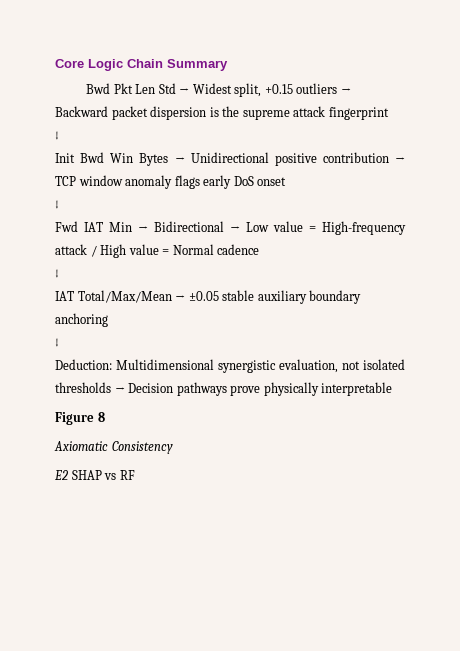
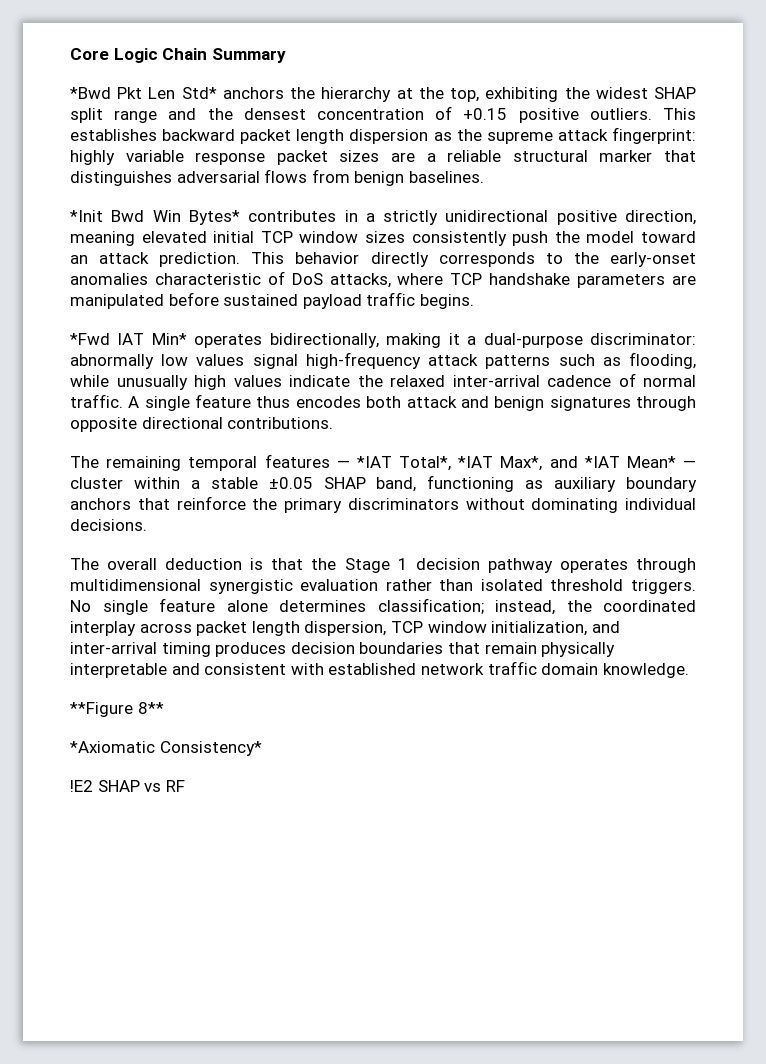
- Bwd Pkt Len Std → Widest split, +0.15 outliers → Backward packet dispersion is the supreme attack fingerprint
- ↓
- Init Bwd Win Bytes → Unidirectional positive contribution → TCP window anomaly flags early DoS onset
- ↓
- Fwd IAT Min → Bidirectional → Low value = High-frequency attack / High value = Normal cadence
- ↓
- IAT Total/Max/Mean → ±0.05 stable auxiliary boundary anchoring
- ↓
- Deduction: Multidimensional synergistic evaluation, not isolated thresholds → Decision pathways prove physically interpretable
- Figure 8
- Axiomatic Consistency
- E2 SHAP vs RF
+ *Bwd Pkt Len Std* anchors the hierarchy at the top, exhibiting the widest SHAP split range and the densest concentration of +0.15 positive outliers. This establishes backward packet length dispersion as the supreme attack fingerprint: highly variable response packet sizes are a reliable structural marker that distinguishes adversarial flows from benign baselines.
+ *Init Bwd Win Bytes* contributes in a strictly unidirectional positive direction, meaning elevated initial TCP window sizes consistently push the model toward an attack prediction. This behavior directly corresponds to the early-onset anomalies characteristic of DoS attacks, where TCP handshake parameters are manipulated before sustained payload traffic begins.
+ *Fwd IAT Min* operates bidirectionally, making it a dual-purpose discriminator: abnormally low values signal high-frequency attack patterns such as flooding, while unusually high values indicate the relaxed inter-arrival cadence of normal traffic. A single feature thus encodes both attack and benign signatures through opposite directional contributions.
+ The remaining temporal features — *IAT Total*, *IAT Max*, and *IAT Mean* — cluster within a stable ±0.05 SHAP band, functioning as auxiliary boundary anchors that reinforce the primary discriminators without dominating individual decisions.
+ The overall deduction is that the Stage 1 decision pathway operates through multidimensional synergistic evaluation rather than isolated threshold triggers. No single feature alone determines classification; instead, the coordinated interplay across packet length dispersion, TCP window initialization, and inter-arrival timing produces decision boundaries that remain physically interpretable and consistent with established network traffic domain knowledge.
+ **Figure 8**
+ *Axiomatic Consistency*
+ !E2 SHAP vs RF

